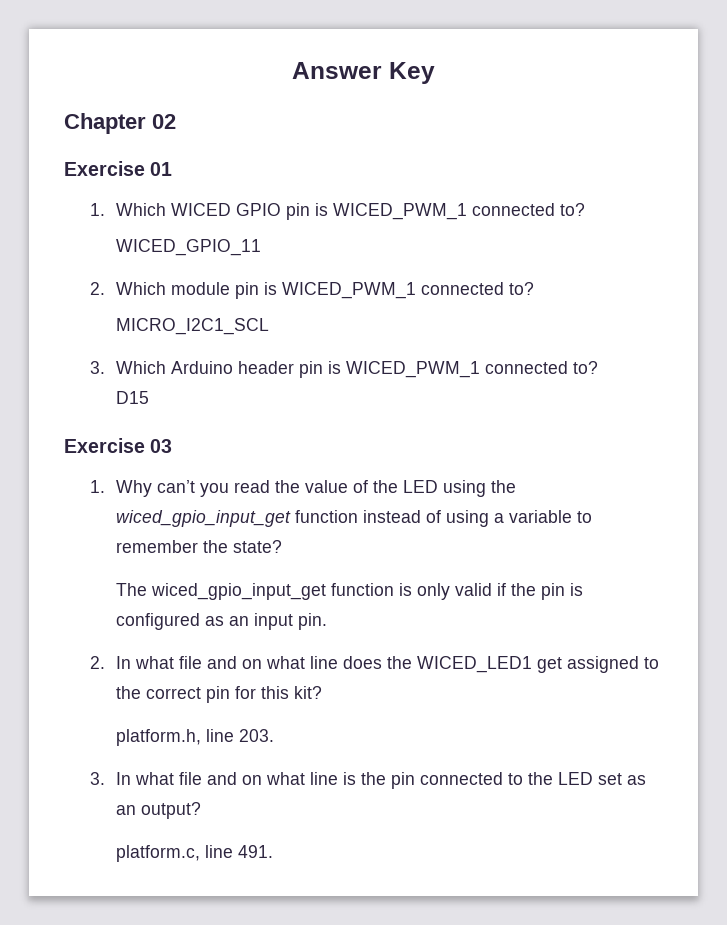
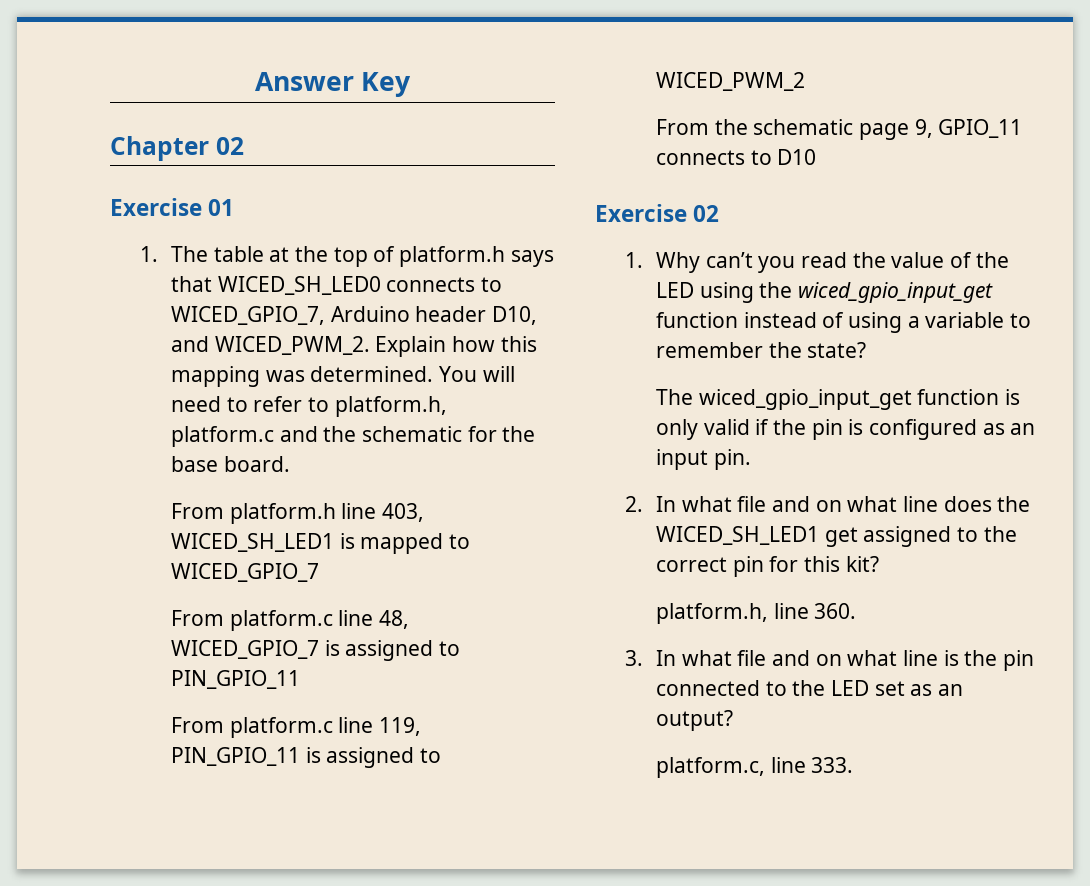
- 1. Which WICED GPIO pin is WICED_PWM_1 connected to?
- WICED_GPIO_11
- 2. Which module pin is WICED_PWM_1 connected to?
- MICRO_I2C1_SCL
- 3. Which Arduino header pin is WICED_PWM_1 connected to?
- D15
- Exercise 03
+ 1. The table at the top of platform.h says that WICED_SH_LED0 connects to WICED_GPIO_7, Arduino header D10, and WICED_PWM_2. Explain how this mapping was determined. You will need to refer to platform.h, platform.c and the schematic for the base board.
+ From platform.h line 403, WICED_SH_LED1 is mapped to WICED_GPIO_7
+ From platform.c line 48, WICED_GPIO_7 is assigned to PIN_GPIO_11
+ From platform.c line 119, PIN_GPIO_11 is assigned to WICED_PWM_2
+ From the schematic page 9, GPIO_11 connects to D10
+ Exercise 02
- 2. In what file and on what line does the WICED_LED1 get assigned to the correct pin for this kit?
+ 2. In what file and on what line does the WICED_SH_LED1 get assigned to the correct pin for this kit?
- platform.h, line 203.
+ platform.h, line 360.
- platform.c, line 491.
+ platform.c, line 333.

